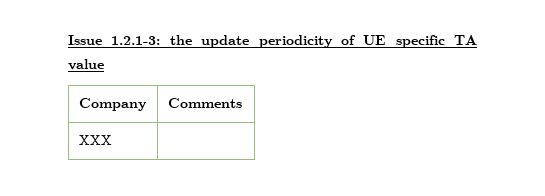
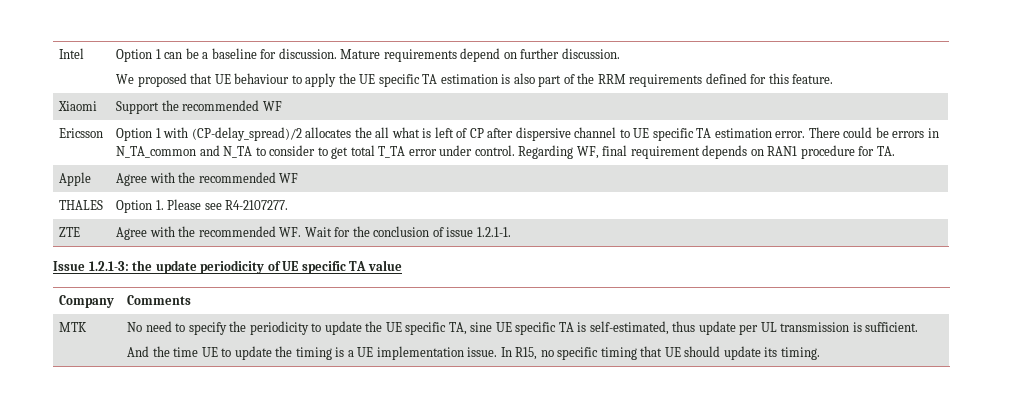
+ Intel | Option 1 can be a baseline for discussion. Mature requirements depend on further discussion.
+ We proposed that UE behaviour to apply the UE specific TA estimation is also part of the RRM requirements defined for this feature.
+ Xiaomi | Support the recommended WF
+ Ericsson | Option 1 with (CP-delay_spread)/2 allocates the all what is left of CP after dispersive channel to UE specific TA estimation error. There could be errors in N_TA_common and N_TA to consider to get total T_TA error under control. Regarding WF, final requirement depends on RAN1 procedure for TA.
+ Apple | Agree with the recommended WF
+ THALES | Option 1. Please see R4-2107277.
+ ZTE | Agree with the recommended WF. Wait for the conclusion of issue 1.2.1-1.
- XXX
+ MTK | No need to specify the periodicity to update the UE specific TA, sine UE specific TA is self-estimated, thus update per UL transmission is sufficient.
+ And the time UE to update the timing is a UE implementation issue. In R15, no specific timing that UE should update its timing.

